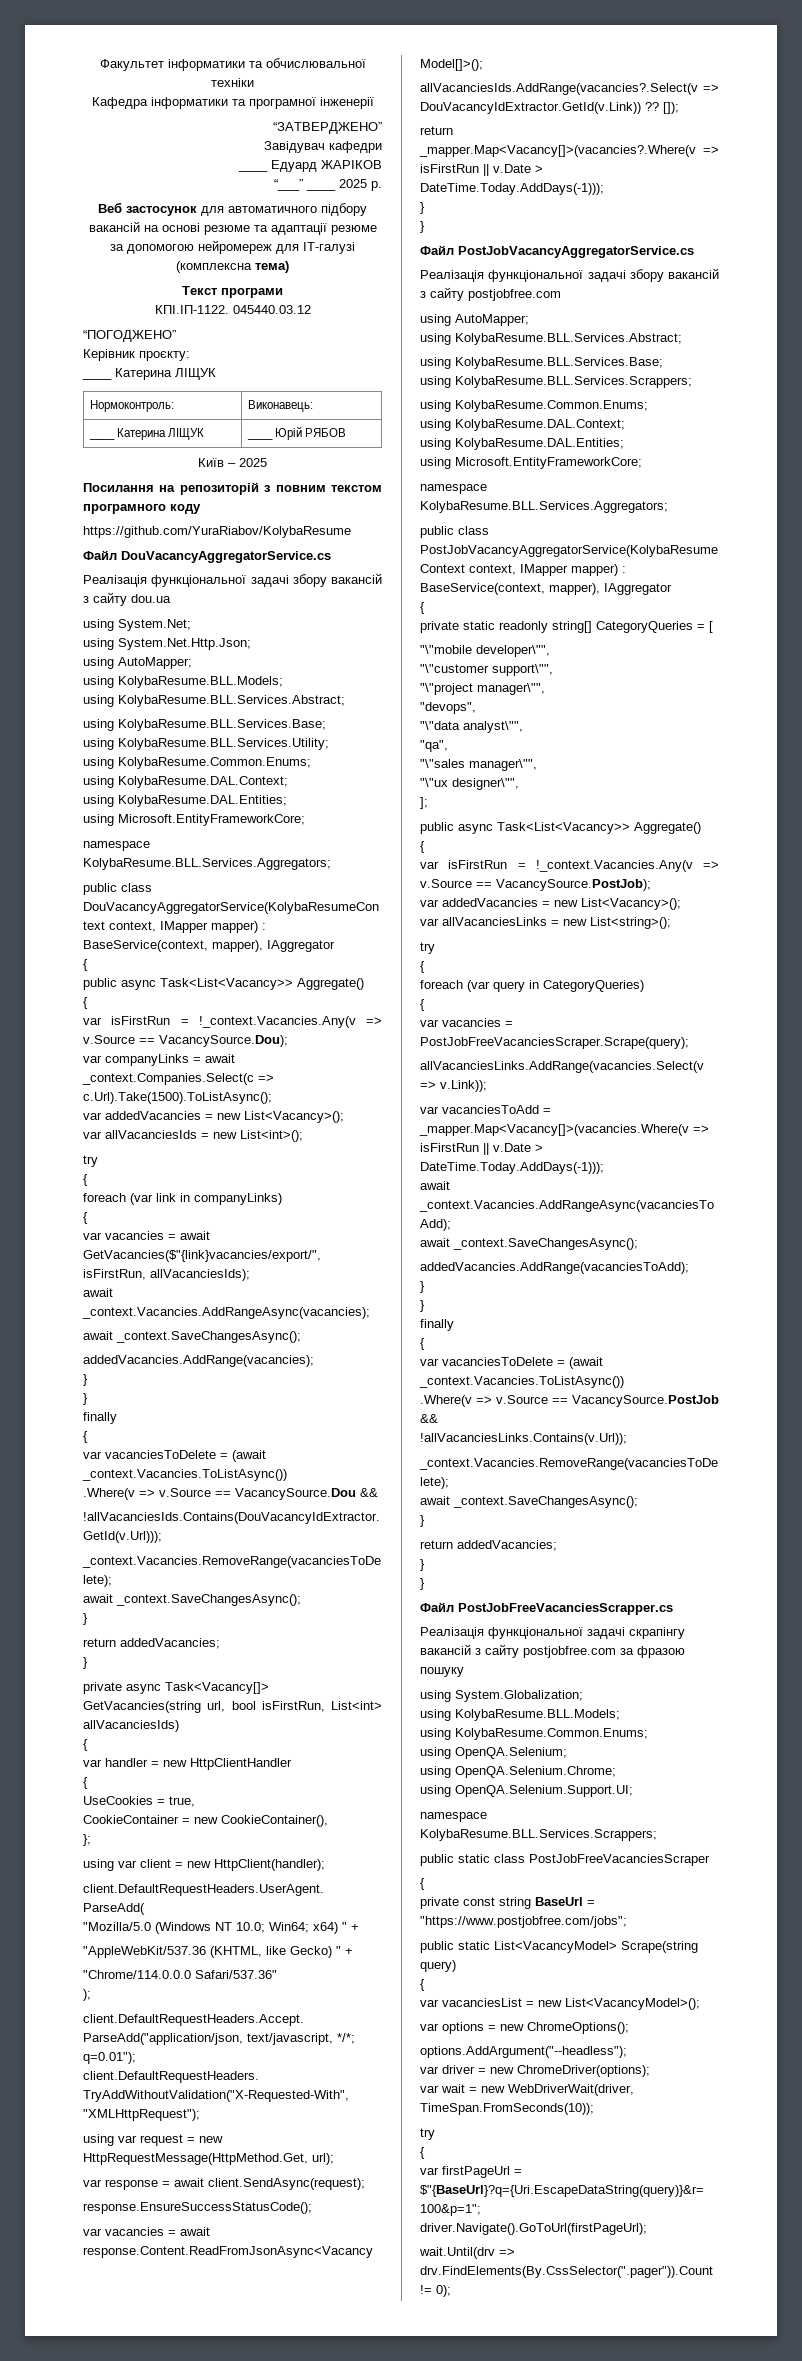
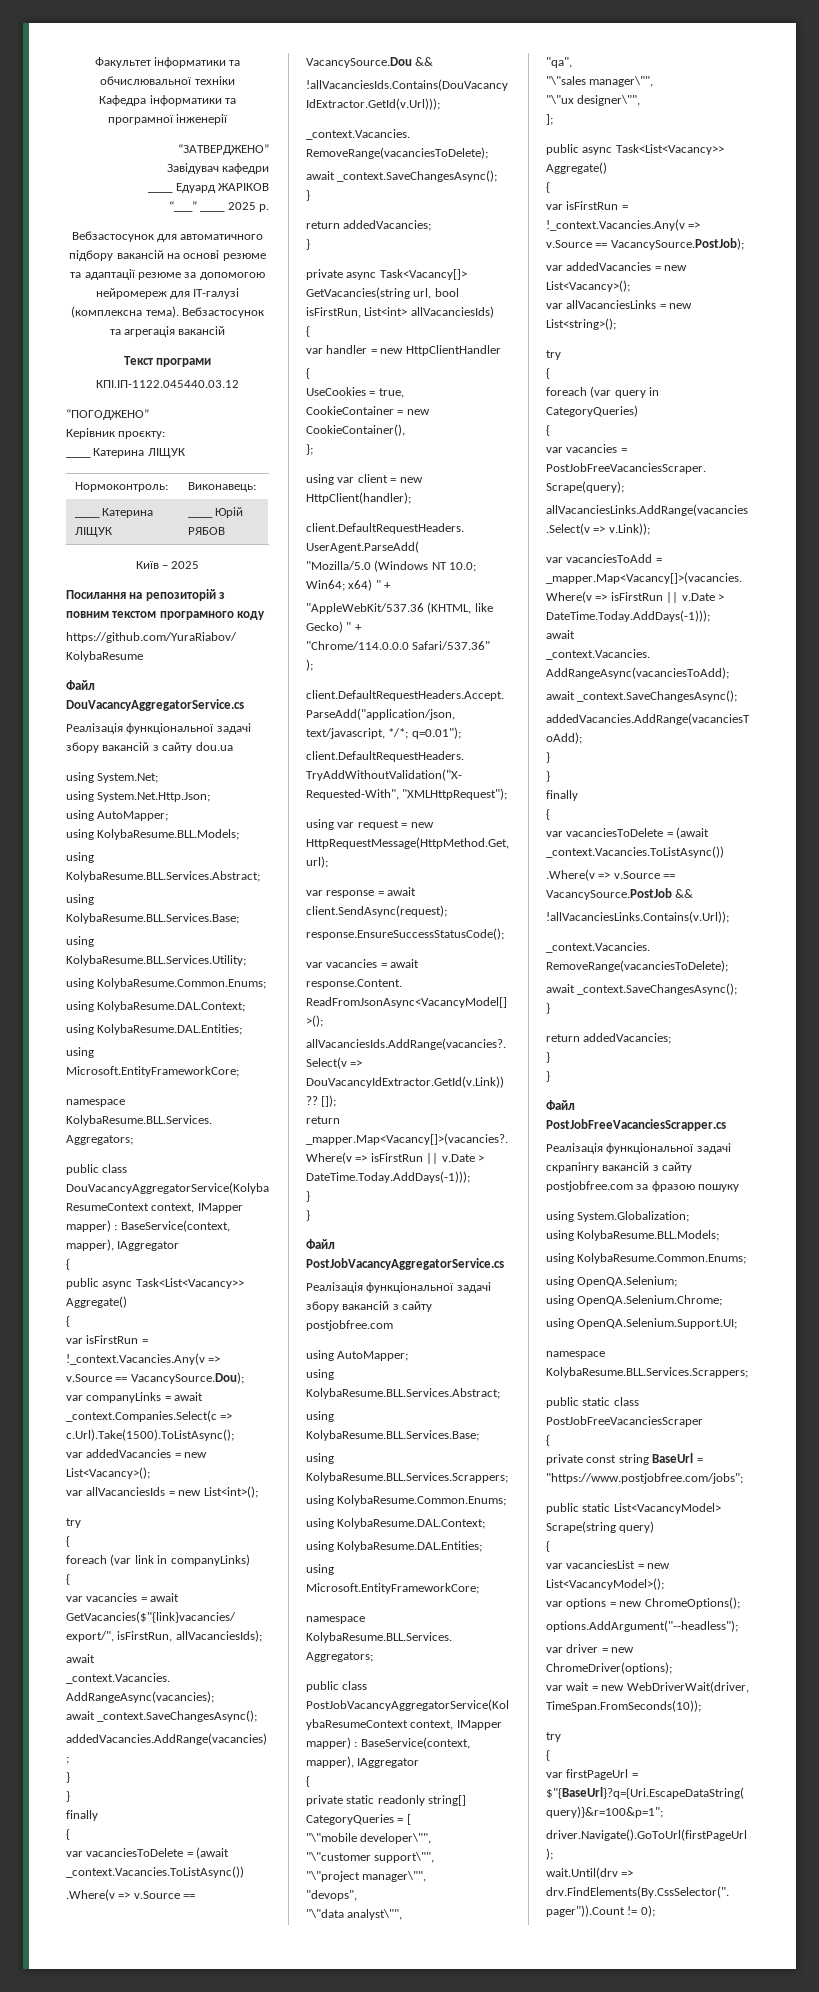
- Веб застосунок для автоматичного підбору вакансій на основі резюме та адаптації резюме за допомогою нейромереж для ІТ-галузі (комплексна тема)
+ Вебзастосунок для автоматичного підбору вакансій на основі резюме та адаптації резюме за допомогою нейромереж для ІТ-галузі (комплексна тема). Вебзастосунок та агрегація вакансій
- КПІ.ІП-1122. 045440.03.12
+ КПІ.ІП-1122.045440.03.12

